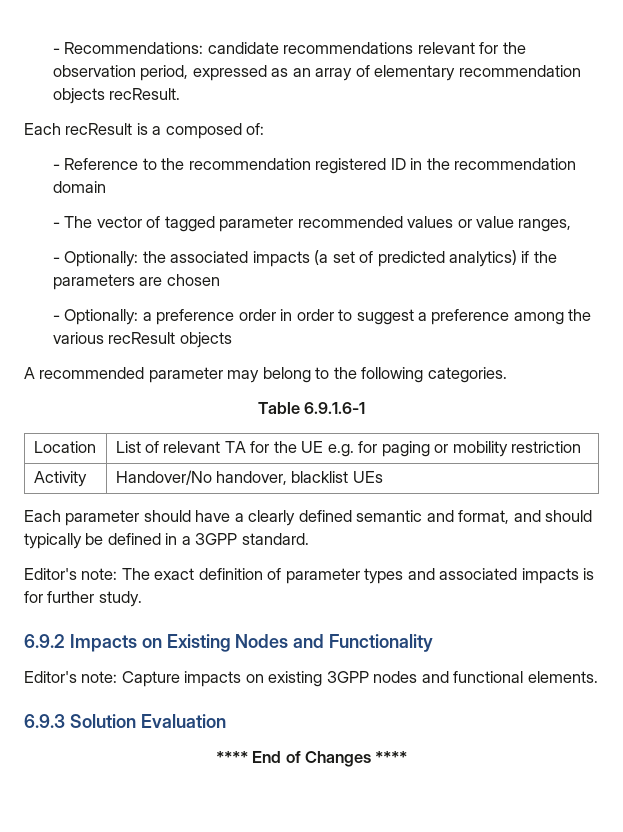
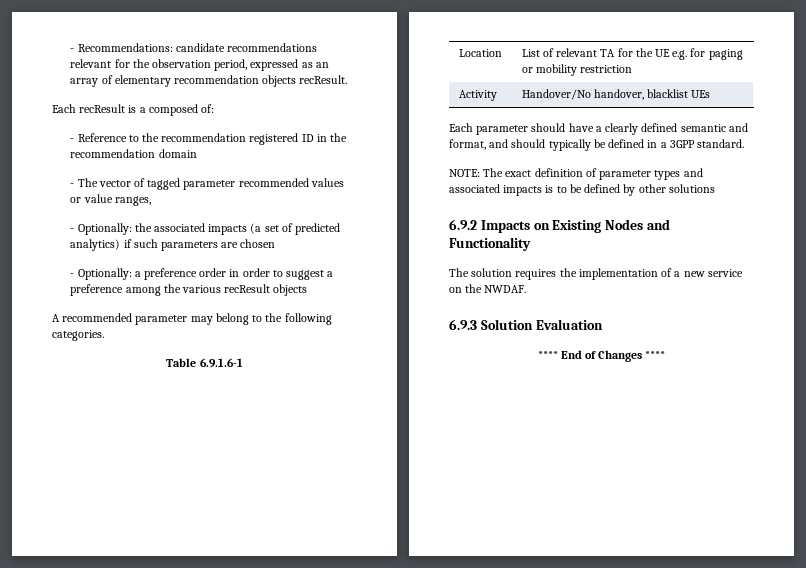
- - Optionally: the associated impacts (a set of predicted analytics) if the parameters are chosen
+ - Optionally: the associated impacts (a set of predicted analytics) if such parameters are chosen
- Editor's note: The exact definition of parameter types and associated impacts is for further study.
+ NOTE: The exact definition of parameter types and associated impacts is to be defined by other solutions
- Editor's note: Capture impacts on existing 3GPP nodes and functional elements.
+ The solution requires the implementation of a new service on the NWDAF.

